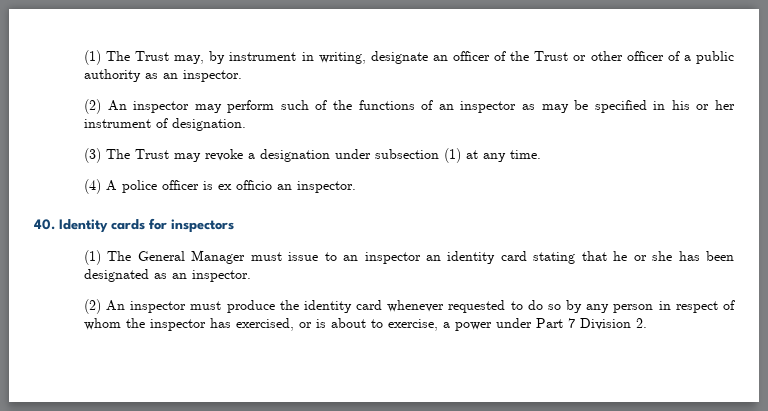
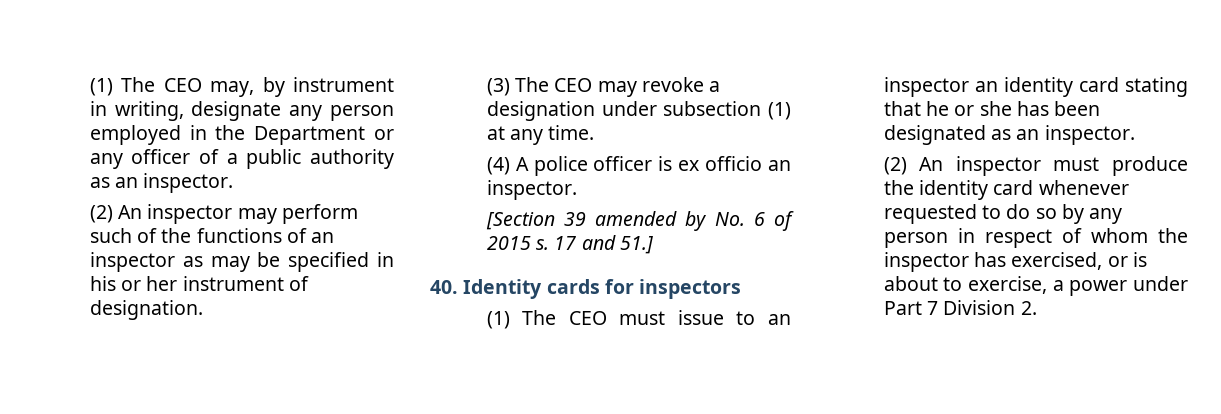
- (1) The Trust may, by instrument in writing, designate an officer of the Trust or other officer of a public authority as an inspector.
+ (1) The CEO may, by instrument in writing, designate any person employed in the Department or any officer of a public authority as an inspector.
- (3) The Trust may revoke a designation under subsection (1) at any time.
+ (3) The CEO may revoke a designation under subsection (1) at any time.
+ [Section 39 amended by No. 6 of 2015 s. 17 and 51.]
- (1) The General Manager must issue to an inspector an identity card stating that he or she has been designated as an inspector.
+ (1) The CEO must issue to an inspector an identity card stating that he or she has been designated as an inspector.

